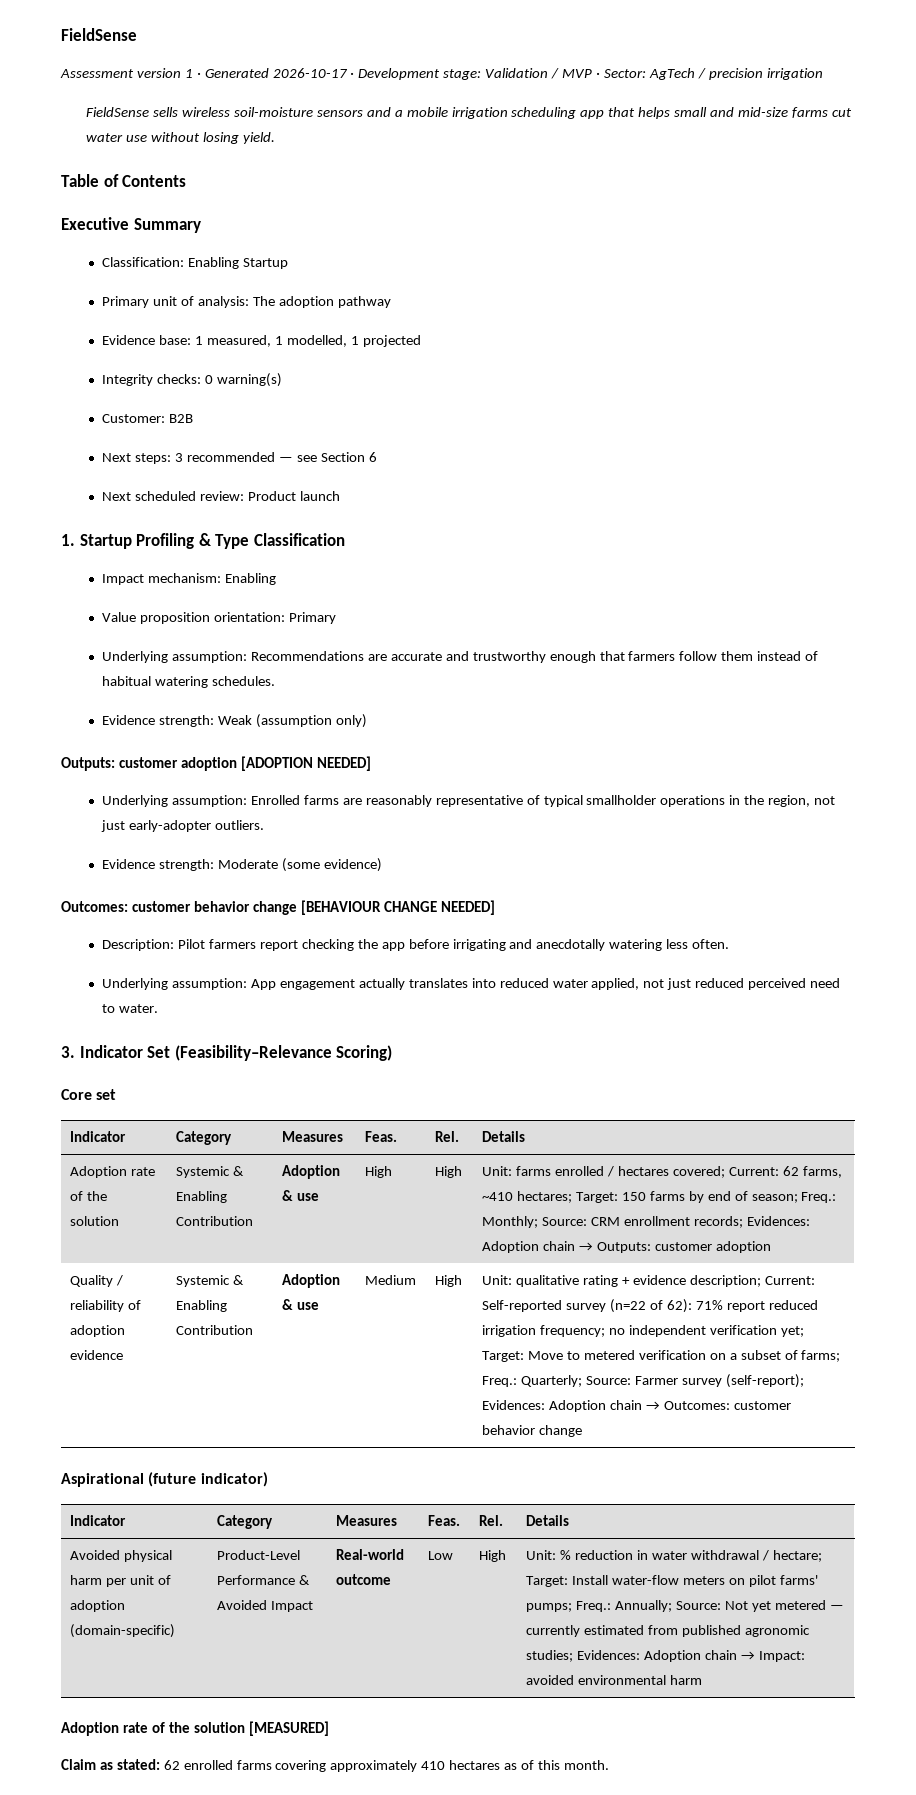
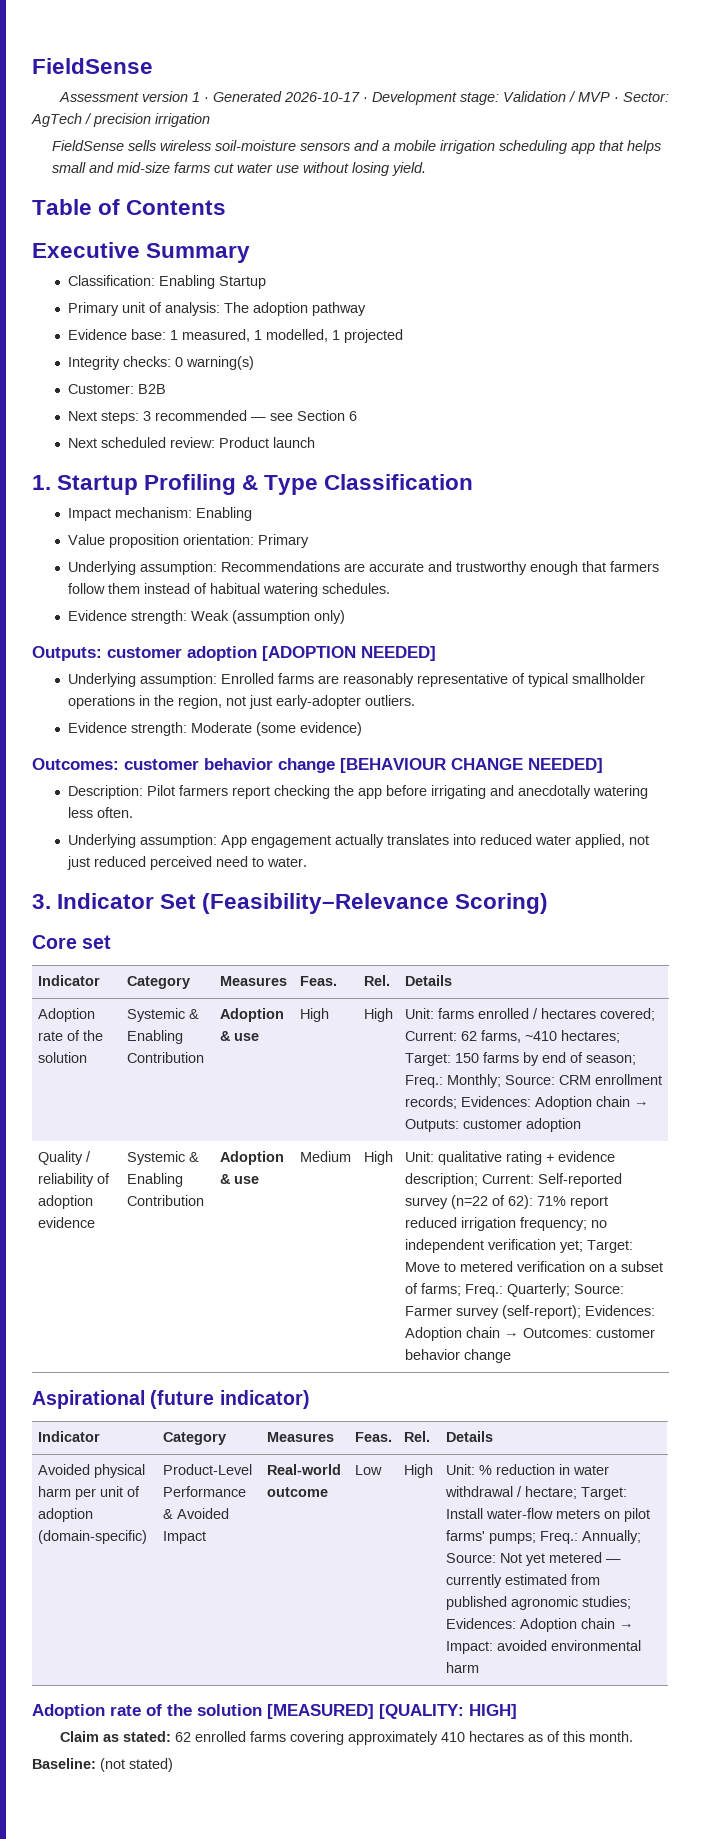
- Adoption rate of the solution [MEASURED]
+ Adoption rate of the solution [MEASURED] [QUALITY: HIGH]
+ Baseline: (not stated)

